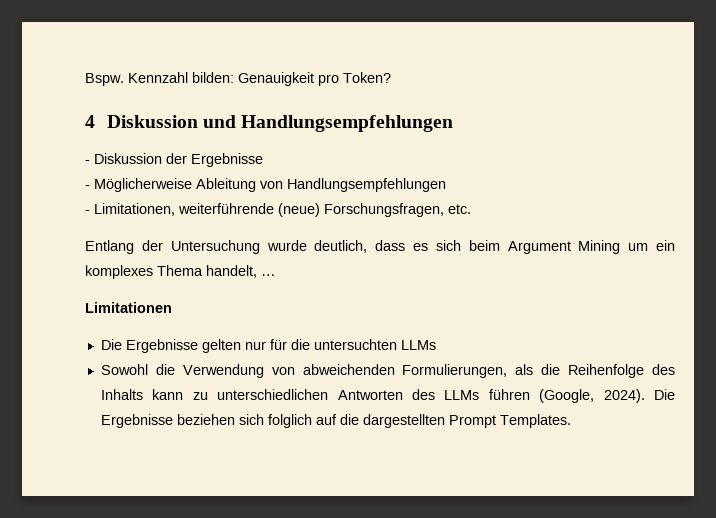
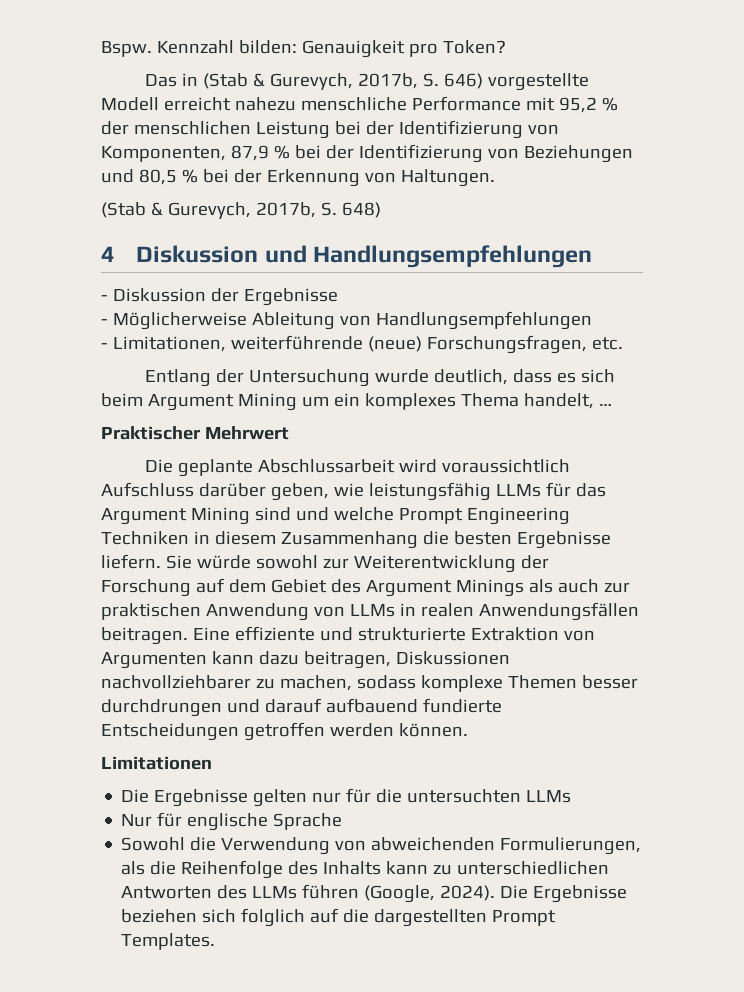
+ Das in (Stab & Gurevych, 2017b, S. 646) vorgestellte Modell erreicht nahezu menschliche Performance mit 95,2 % der menschlichen Leistung bei der Identifizierung von Komponenten, 87,9 % bei der Identifizierung von Beziehungen und 80,5 % bei der Erkennung von Haltungen.
+ (Stab & Gurevych, 2017b, S. 648)
+ Praktischer Mehrwert
+ Die geplante Abschlussarbeit wird voraussichtlich Aufschluss darüber geben, wie leistungsfähig LLMs für das Argument Mining sind und welche Prompt Engineering Techniken in diesem Zusammenhang die besten Ergebnisse liefern. Sie würde sowohl zur Weiterentwicklung der Forschung auf dem Gebiet des Argument Minings als auch zur praktischen Anwendung von LLMs in realen Anwendungsfällen beitragen. Eine effiziente und strukturierte Extraktion von Argumenten kann dazu beitragen, Diskussionen nachvollziehbarer zu machen, sodass komplexe Themen besser durchdrungen und darauf aufbauend fundierte Entscheidungen getroffen werden können.
+ Nur für englische Sprache

